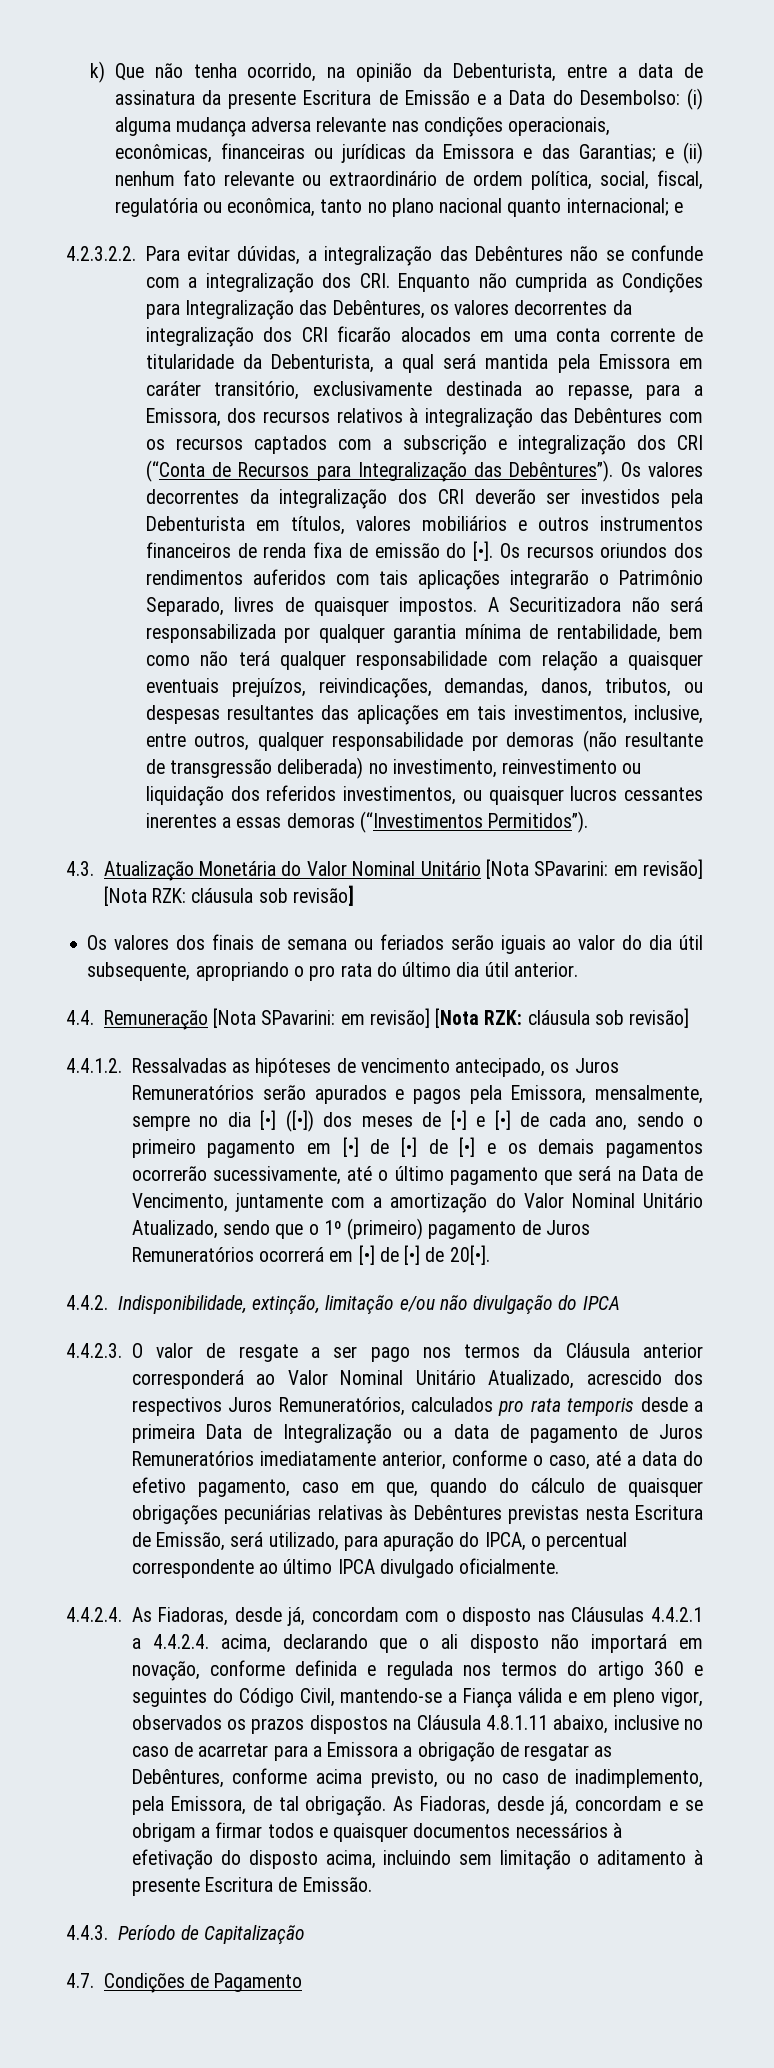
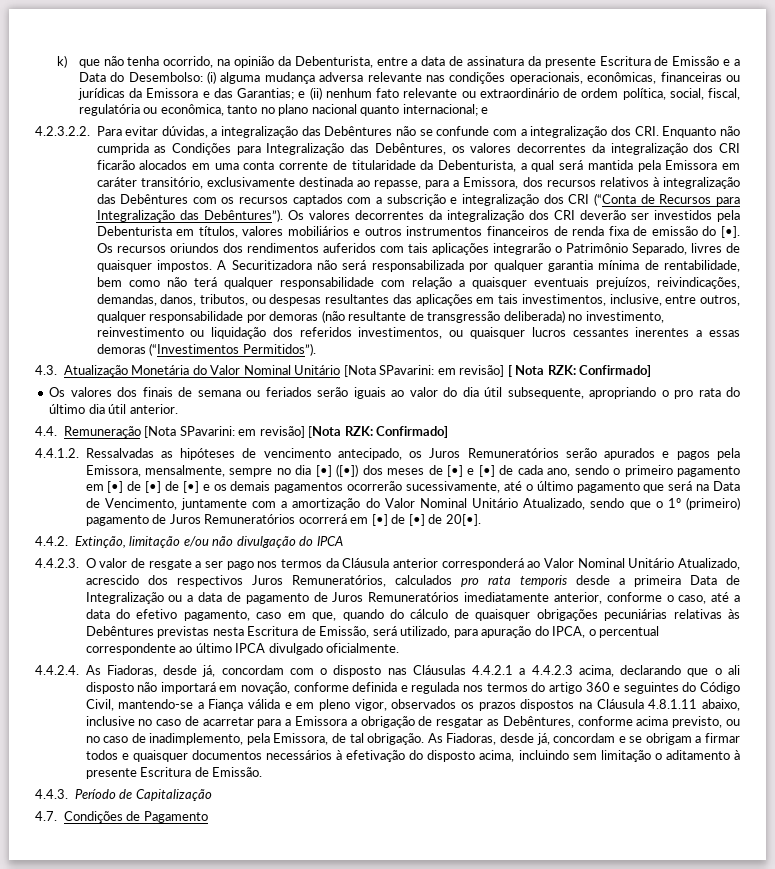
- k) Que não tenha ocorrido, na opinião da Debenturista, entre a data de assinatura da presente Escritura de Emissão e a Data do Desembolso:
+ k) que não tenha ocorrido, na opinião da Debenturista, entre a data de assinatura da presente Escritura de Emissão e a Data do Desembolso:
- 4.3. Atualização Monetária do Valor Nominal Unitário [Nota SPavarini: em revisão] [Nota RZK: cláusula sob revisão]
+ 4.3. Atualização Monetária do Valor Nominal Unitário [Nota SPavarini: em revisão] [ Nota RZK: Confirmado]
- 4.4. Remuneração [Nota SPavarini: em revisão] [Nota RZK: cláusula sob revisão]
+ 4.4. Remuneração [Nota SPavarini: em revisão] [Nota RZK: Confirmado]
- 4.4.2. Indisponibilidade, extinção, limitação e/ou não divulgação do IPCA
+ 4.4.2. Extinção, limitação e/ou não divulgação do IPCA
- 4.4.2.4. As Fiadoras, desde já, concordam com o disposto nas Cláusulas 4.4.2.1 a 4.4.2.4. acima, declarando que o ali disposto não importará em novação, conforme definida e regulada nos termos do artigo 360 e seguintes do Código Civil, mantendo-se a Fiança válida e em pleno vigor, observados os prazos dispostos na Cláusula 4.8.1.11 abaixo, inclusive no caso de acarretar para a Emissora a obrigação de resgatar as Debêntures, conforme acima previsto, ou no caso de inadimplemento, pela Emissora, de tal obrigação.
+ 4.4.2.4. As Fiadoras, desde já, concordam com o disposto nas Cláusulas 4.4.2.1 a 4.4.2.3 acima, declarando que o ali disposto não importará em novação, conforme definida e regulada nos termos do artigo 360 e seguintes do Código Civil, mantendo-se a Fiança válida e em pleno vigor, observados os prazos dispostos na Cláusula 4.8.1.11 abaixo, inclusive no caso de acarretar para a Emissora a obrigação de resgatar as Debêntures, conforme acima previsto, ou no caso de inadimplemento, pela Emissora, de tal obrigação.

